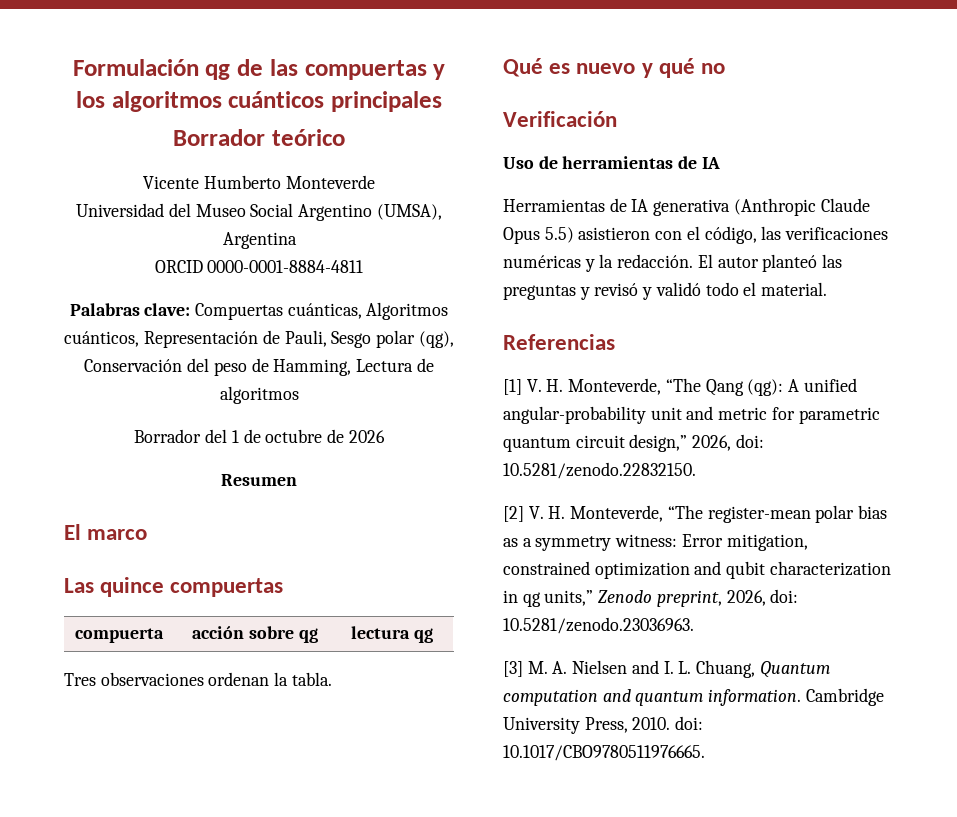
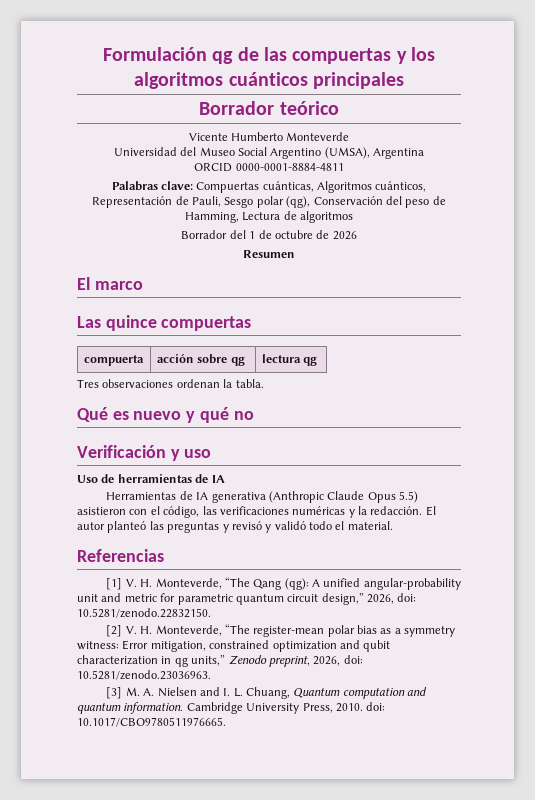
- Verificación
+ Verificación y uso

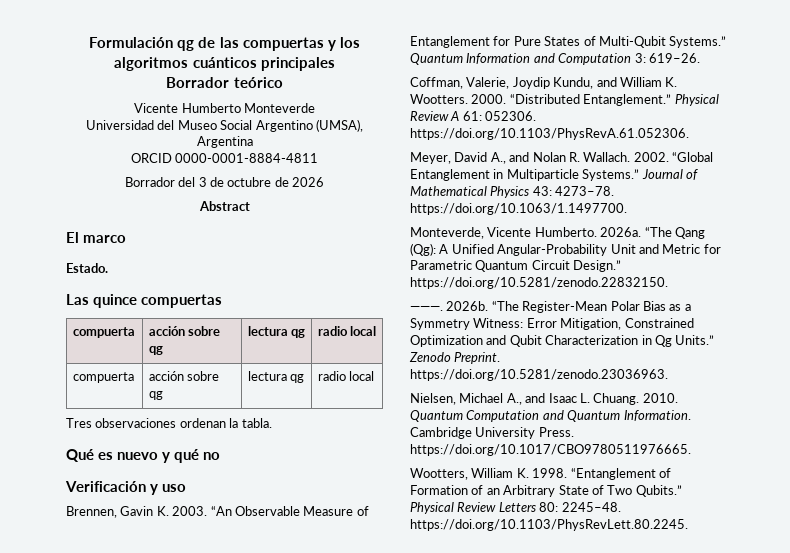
- Palabras clave: Compuertas cuánticas, Algoritmos cuánticos, Representación de Pauli, Sesgo polar (qg), Conservación del peso de Hamming, Lectura de algoritmos
- Borrador del 1 de octubre de 2026
+ Borrador del 3 de octubre de 2026
- Resumen
+ Abstract
+ Estado.
  Las quince compuertas
- compuerta | acción sobre qg | lectura qg
+ compuerta | acción sobre qg | lectura qg | radio local
+ compuerta | acción sobre qg | lectura qg | radio local
- Uso de herramientas de IA
- Herramientas de IA generativa (Anthropic Claude Opus 5.5) asistieron con el código, las verificaciones numéricas y la redacción. El autor planteó las preguntas y revisó y validó todo el material.
- Referencias
- [1] V. H. Monteverde, “The Qang (qg): A unified angular-probability unit and metric for parametric quantum circuit design,” 2026, doi: 10.5281/zenodo.22832150.
- [2] V. H. Monteverde, “The register-mean polar bias as a symmetry witness: Error mitigation, constrained optimization and qubit characterization in qg units,” Zenodo preprint, 2026, doi: 10.5281/zenodo.23036963.
- [3] M. A. Nielsen and I. L. Chuang, Quantum computation and quantum information. Cambridge University Press, 2010. doi: 10.1017/CBO9780511976665.
+ Brennen, Gavin K. 2003. “An Observable Measure of Entanglement for Pure States of Multi-Qubit Systems.” Quantum Information and Computation 3: 619–26.
+ Coffman, Valerie, Joydip Kundu, and William K. Wootters. 2000. “Distributed Entanglement.” Physical Review A 61: 052306. https://doi.org/10.1103/PhysRevA.61.052306.
+ Meyer, David A., and Nolan R. Wallach. 2002. “Global Entanglement in Multiparticle Systems.” Journal of Mathematical Physics 43: 4273–78. https://doi.org/10.1063/1.1497700.
+ Monteverde, Vicente Humberto. 2026a. “The Qang (Qg): A Unified Angular-Probability Unit and Metric for Parametric Quantum Circuit Design.” https://doi.org/10.5281/zenodo.22832150.
+ ———. 2026b. “The Register-Mean Polar Bias as a Symmetry Witness: Error Mitigation, Constrained Optimization and Qubit Characterization in Qg Units.” Zenodo Preprint. https://doi.org/10.5281/zenodo.23036963.
+ Nielsen, Michael A., and Isaac L. Chuang. 2010. Quantum Computation and Quantum Information. Cambridge University Press. https://doi.org/10.1017/CBO9780511976665.
+ Wootters, William K. 1998. “Entanglement of Formation of an Arbitrary State of Two Qubits.” Physical Review Letters 80: 2245–48. https://doi.org/10.1103/PhysRevLett.80.2245.

